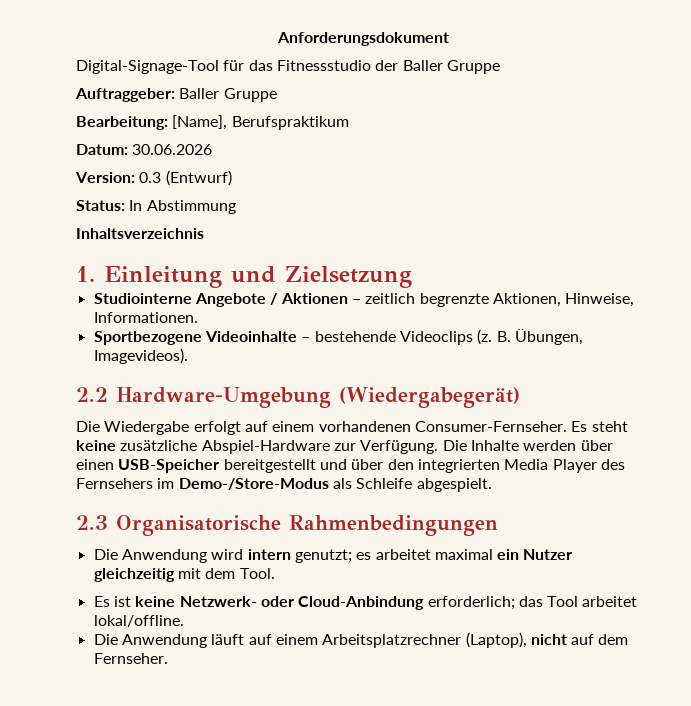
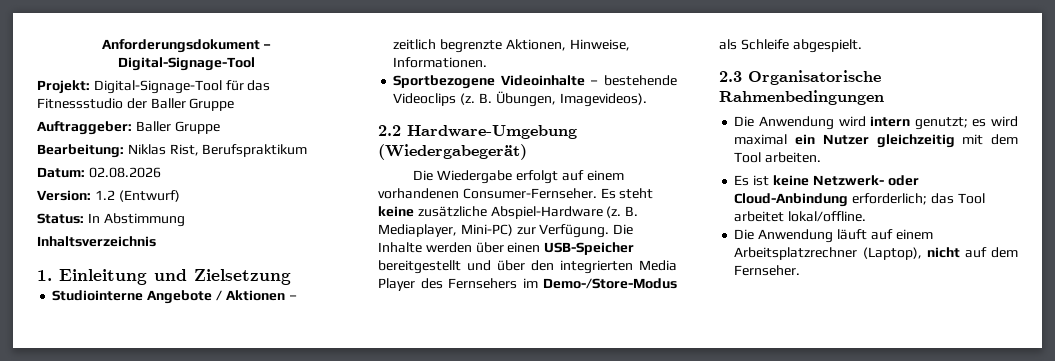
- Anforderungsdokument
- Digital-Signage-Tool für das Fitnessstudio der Baller Gruppe
+ Anforderungsdokument – Digital-Signage-Tool
+ Projekt: Digital-Signage-Tool für das Fitnessstudio der Baller Gruppe
- Bearbeitung: [Name], Berufspraktikum
+ Bearbeitung: Niklas Rist, Berufspraktikum
- Datum: 30.06.2026
+ Datum: 02.08.2026
- Version: 0.3 (Entwurf)
+ Version: 1.2 (Entwurf)
- Es steht keine zusätzliche Abspiel-Hardware zur Verfügung.
+ Es steht keine zusätzliche Abspiel-Hardware (z. B. Mediaplayer, Mini-PC) zur Verfügung.
- Die Anwendung wird intern genutzt; es arbeitet maximal ein Nutzer gleichzeitig mit dem Tool.
+ Die Anwendung wird intern genutzt; es wird maximal ein Nutzer gleichzeitig mit dem Tool arbeiten.

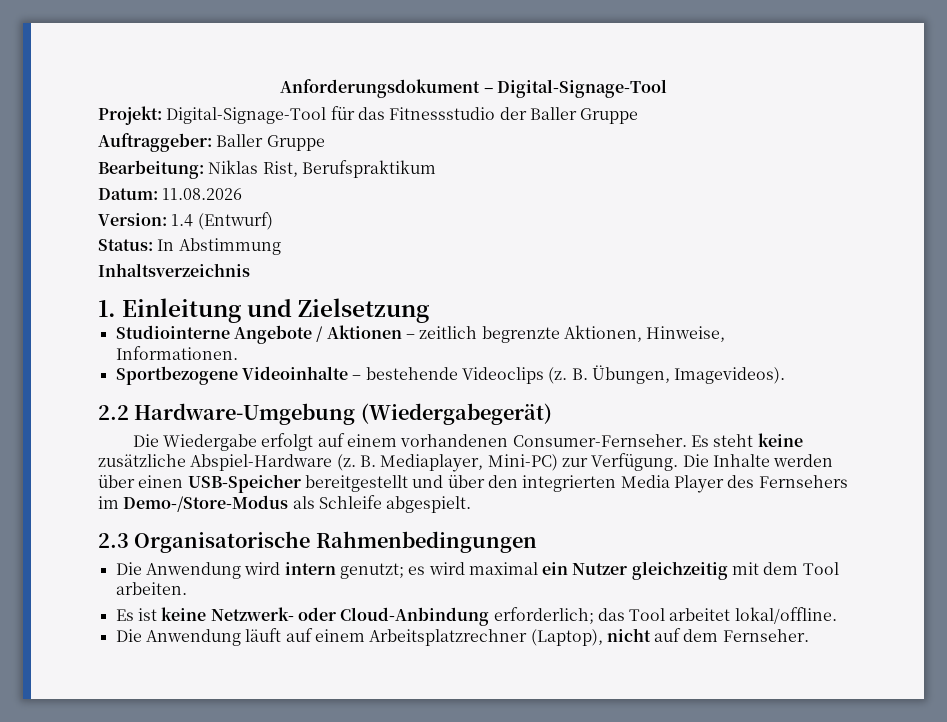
- Datum: 02.08.2026
+ Datum: 11.08.2026
- Version: 1.2 (Entwurf)
+ Version: 1.4 (Entwurf)

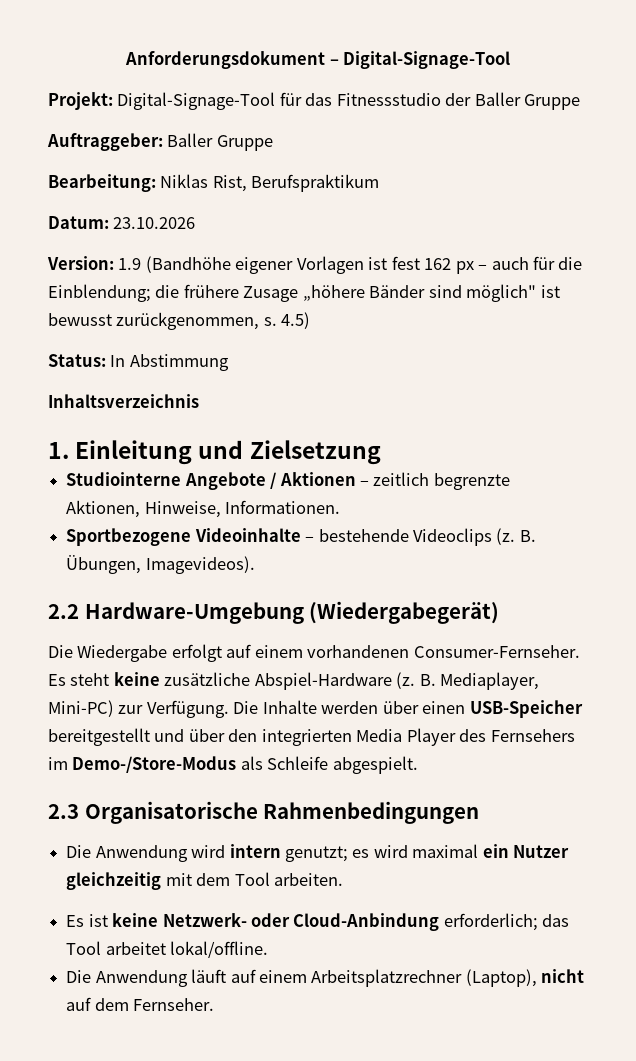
- Datum: 11.08.2026
+ Datum: 23.10.2026
- Version: 1.4 (Entwurf)
+ Version: 1.9 (Bandhöhe eigener Vorlagen ist fest 162 px – auch für die Einblendung; die frühere Zusage „höhere Bänder sind möglich" ist bewusst zurückgenommen, s. 4.5)

